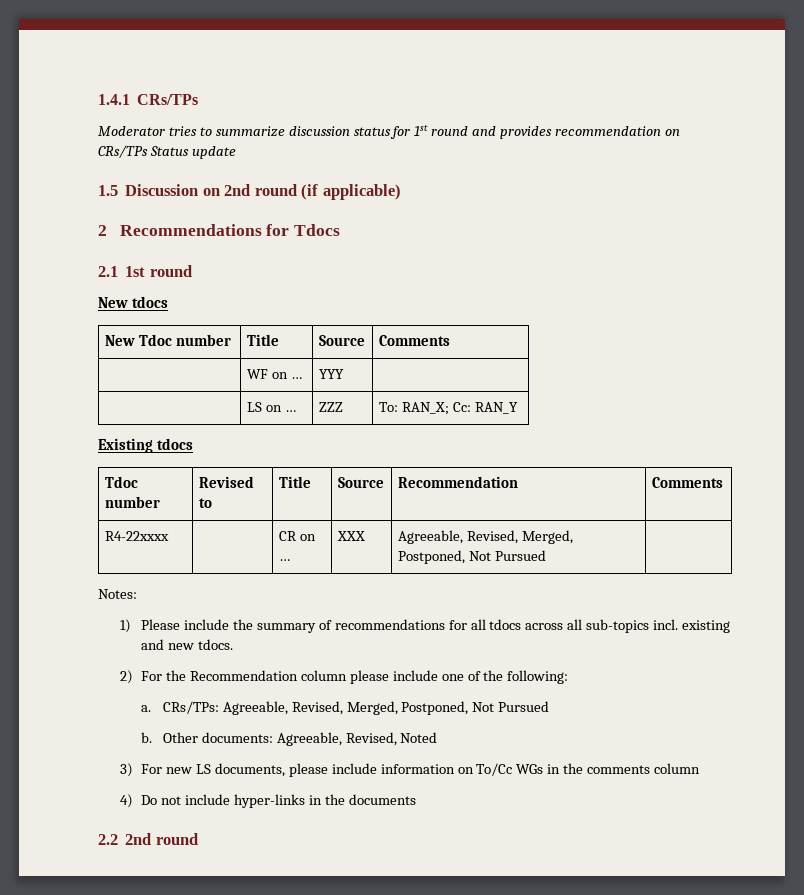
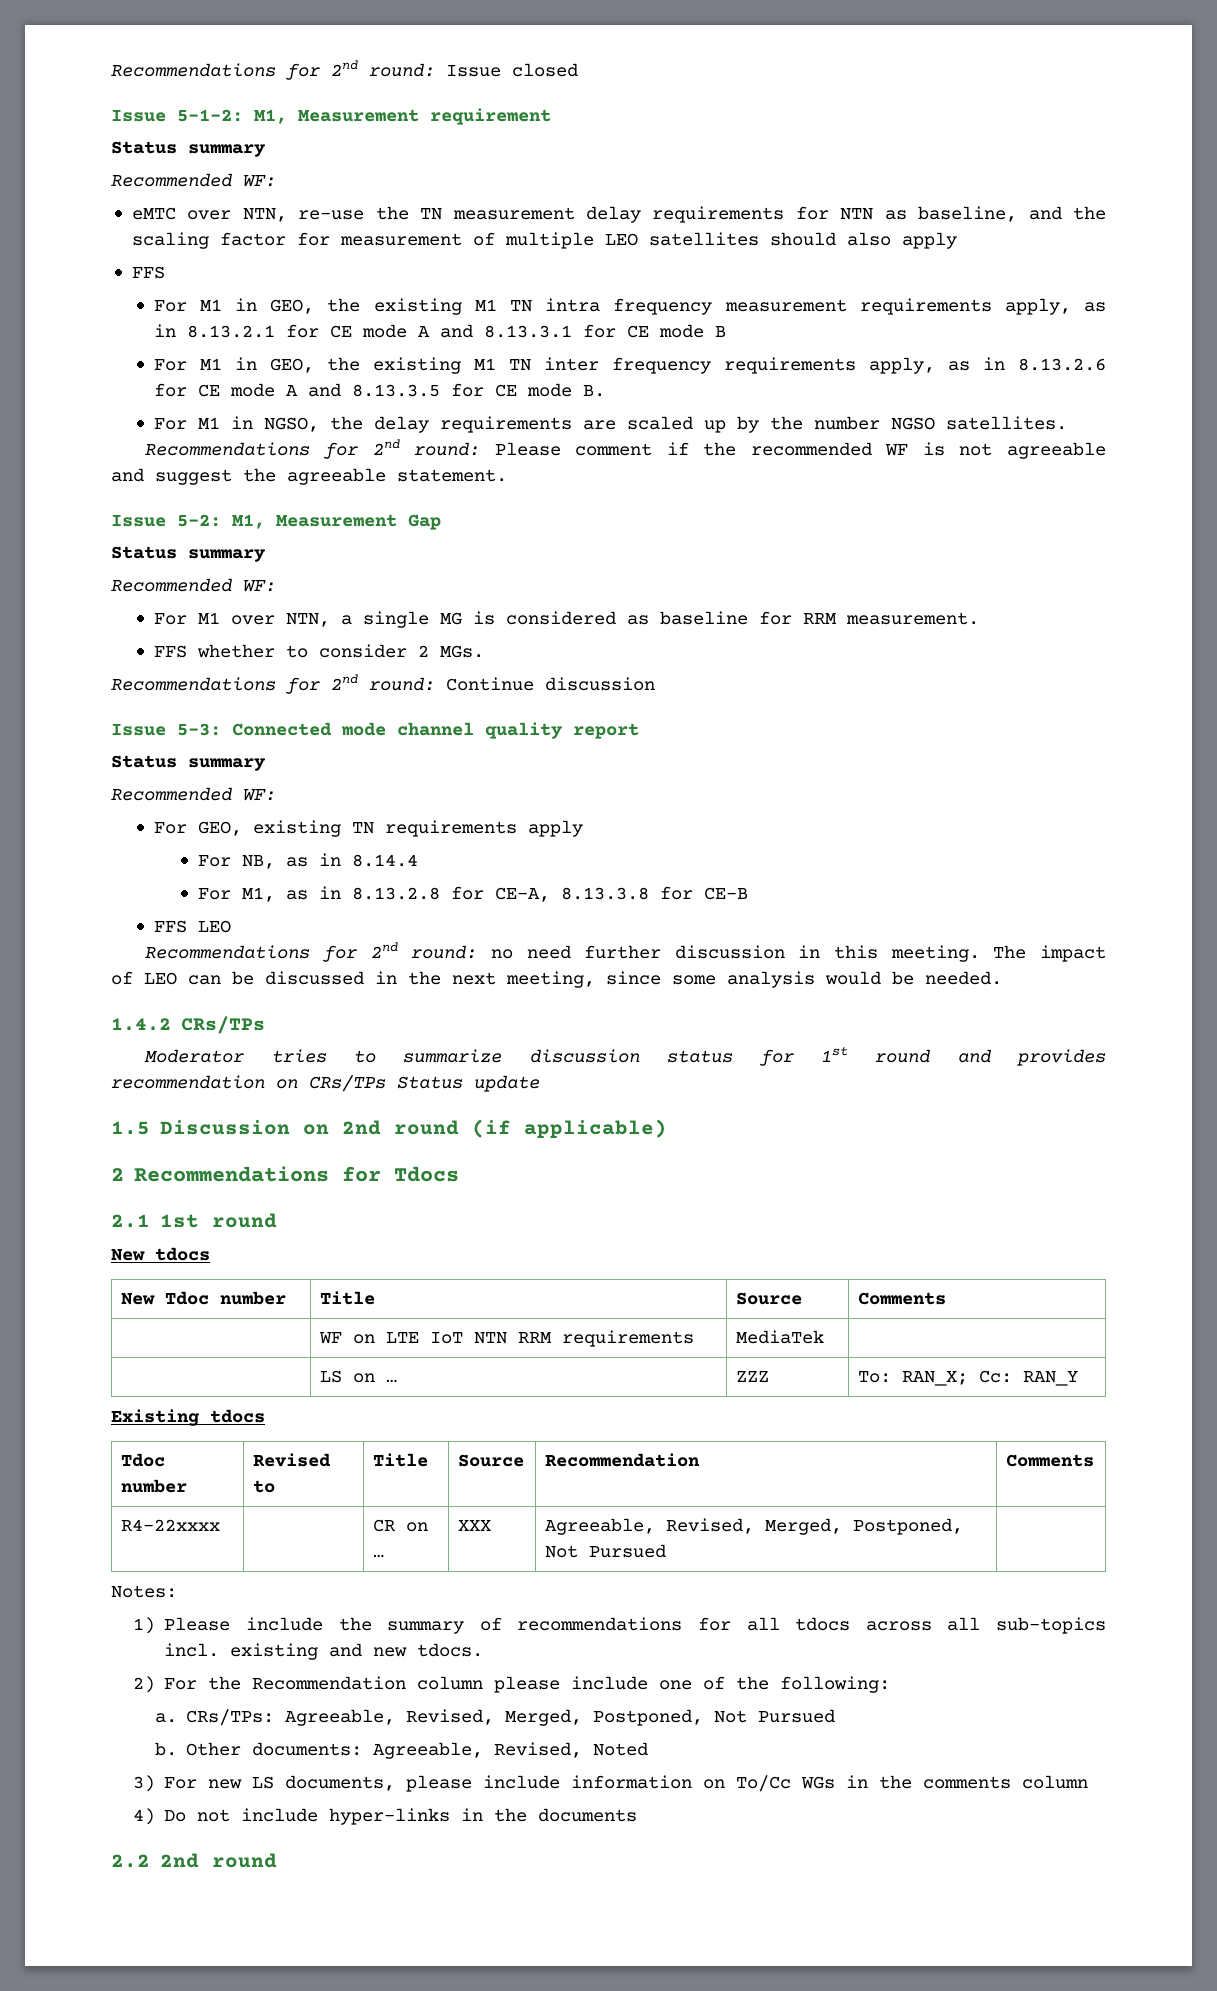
- 1.4.1 CRs/TPs
+ Recommendations for 2nd round: Issue closed
+ Issue 5-1-2: M1, Measurement requirement
+ Status summary
+ Recommended WF:
+ eMTC over NTN, re-use the TN measurement delay requirements for NTN as baseline, and the scaling factor for measurement of multiple LEO satellites should also apply
+ FFS
+ For M1 in GEO, the existing M1 TN intra frequency measurement requirements apply, as in 8.13.2.1 for CE mode A and 8.13.3.1 for CE mode B
+ For M1 in GEO, the existing M1 TN inter frequency requirements apply, as in 8.13.2.6 for CE mode A and 8.13.3.5 for CE mode B.
+ For M1 in NGSO, the delay requirements are scaled up by the number NGSO satellites.
+ Recommendations for 2nd round: Please comment if the recommended WF is not agreeable and suggest the agreeable statement.
+ Issue 5-2: M1, Measurement Gap
+ Status summary
+ Recommended WF:
+ For M1 over NTN, a single MG is considered as baseline for RRM measurement.
+ FFS whether to consider 2 MGs.
+ Recommendations for 2nd round: Continue discussion
+ Issue 5-3: Connected mode channel quality report
+ Status summary
+ Recommended WF:
+ For GEO, existing TN requirements apply
+ For NB, as in 8.14.4
+ For M1, as in 8.13.2.8 for CE-A, 8.13.3.8 for CE-B
+ FFS LEO
+ Recommendations for 2nd round: no need further discussion in this meeting. The impact of LEO can be discussed in the next meeting, since some analysis would be needed.
+ 1.4.2 CRs/TPs
- | WF on … | YYY |
+ | WF on LTE IoT NTN RRM requirements | MediaTek |

